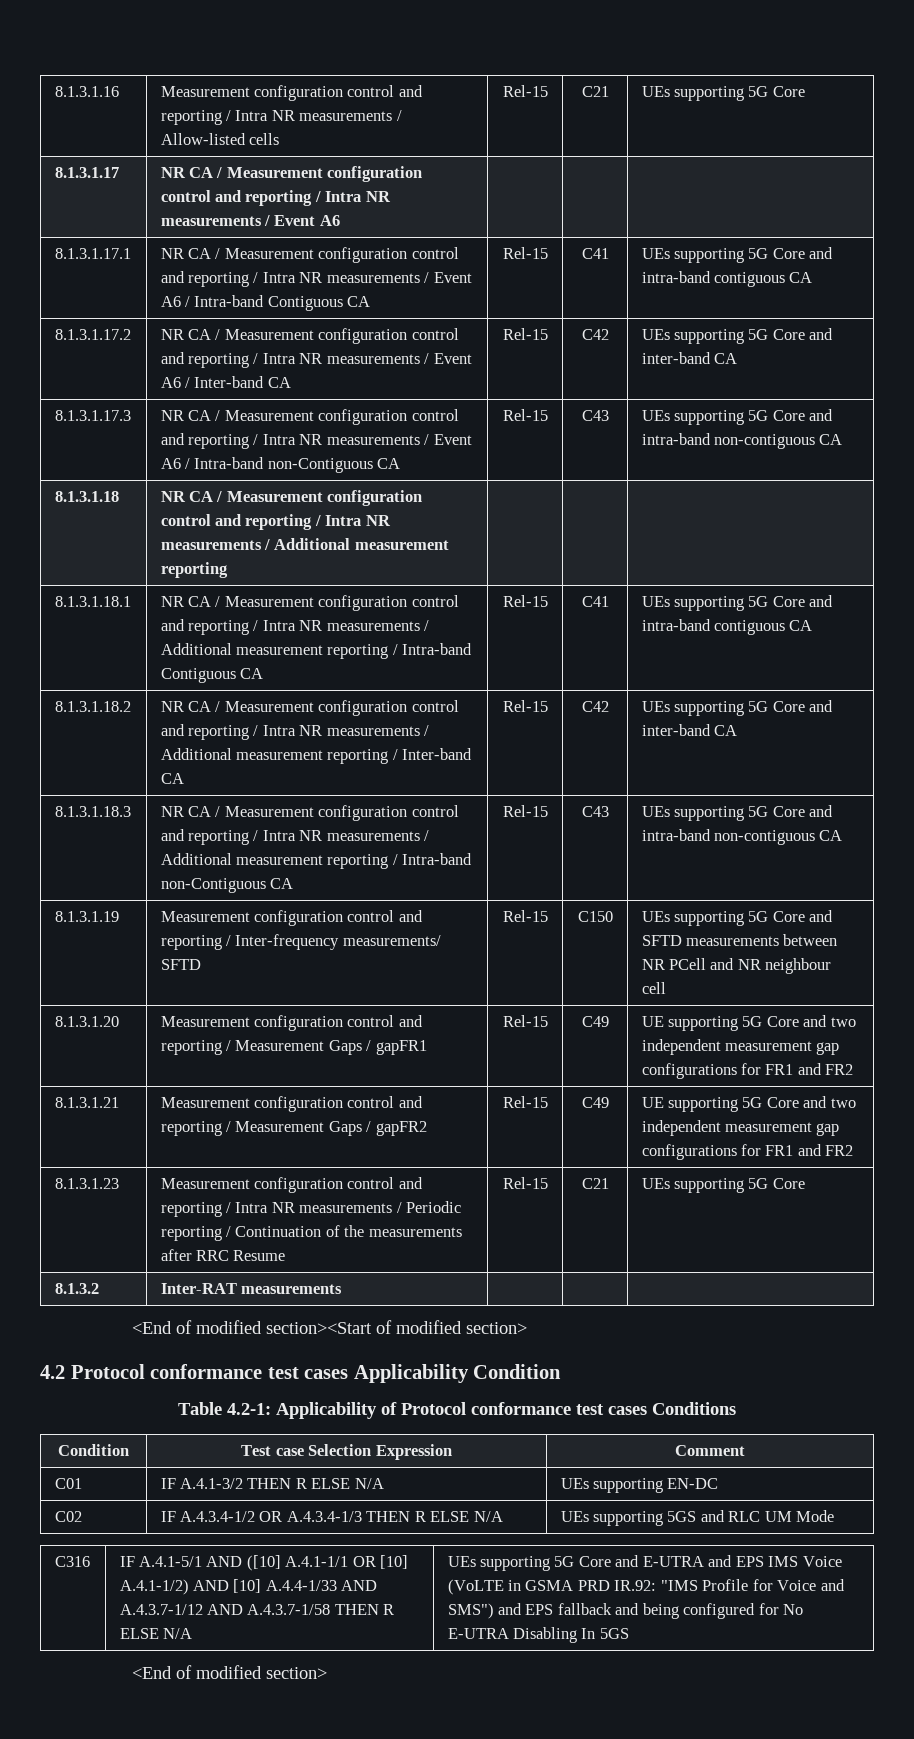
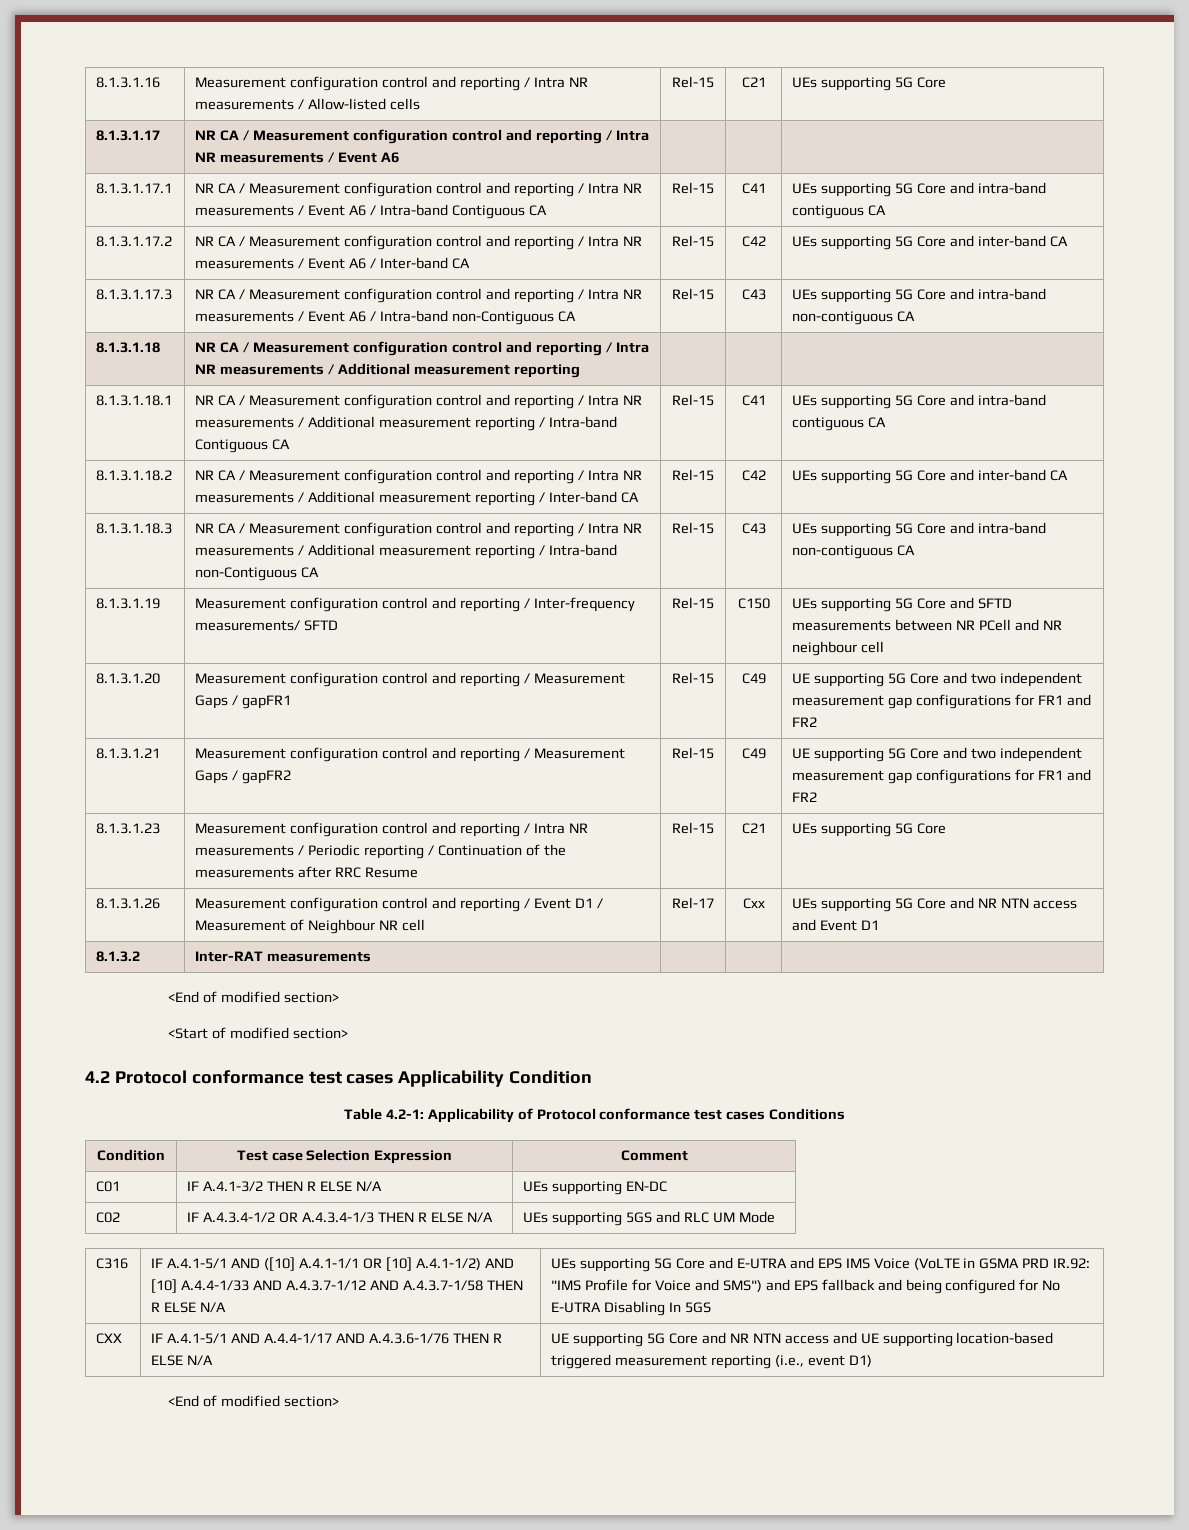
+ 8.1.3.1.26 | Measurement configuration control and reporting / Event D1 / Measurement of Neighbour NR cell | Rel-17 | Cxx | UEs supporting 5G Core and NR NTN access and Event D1
  8.1.3.2 | Inter-RAT measurements | | |
- <End of modified section><Start of modified section>
+ <End of modified section>
+ <Start of modified section>
+ CXX | IF A.4.1-5/1 AND A.4.4-1/17 AND A.4.3.6-1/76 THEN R ELSE N/A | UE supporting 5G Core and NR NTN access and UE supporting location-based triggered measurement reporting (i.e., event D1)

